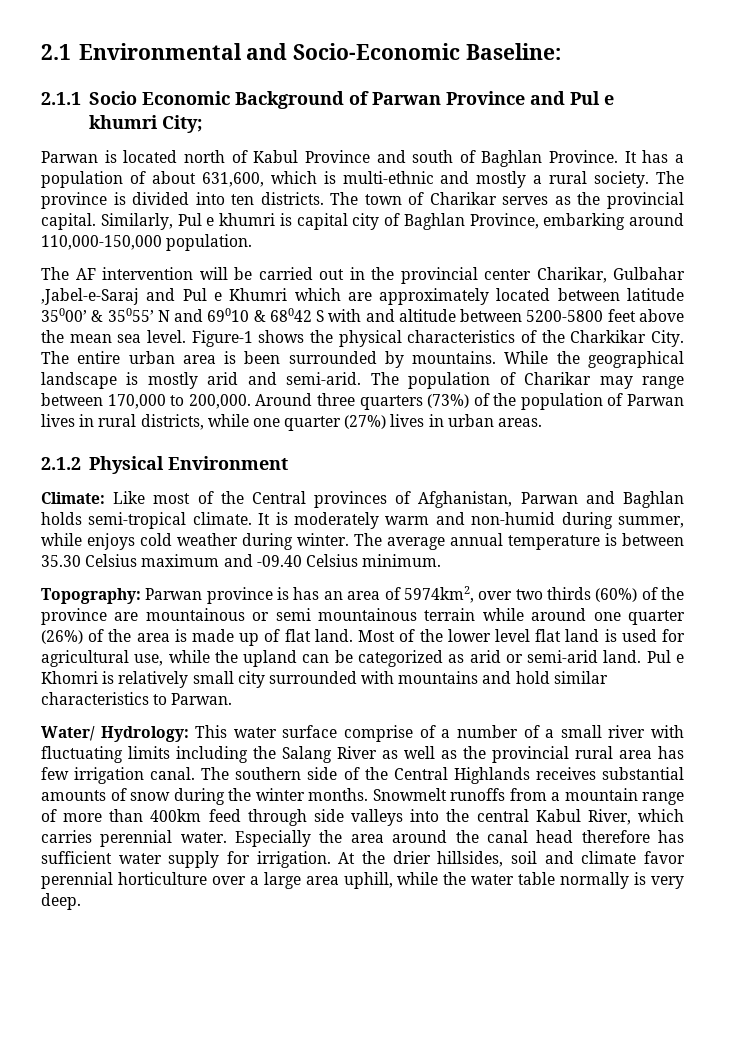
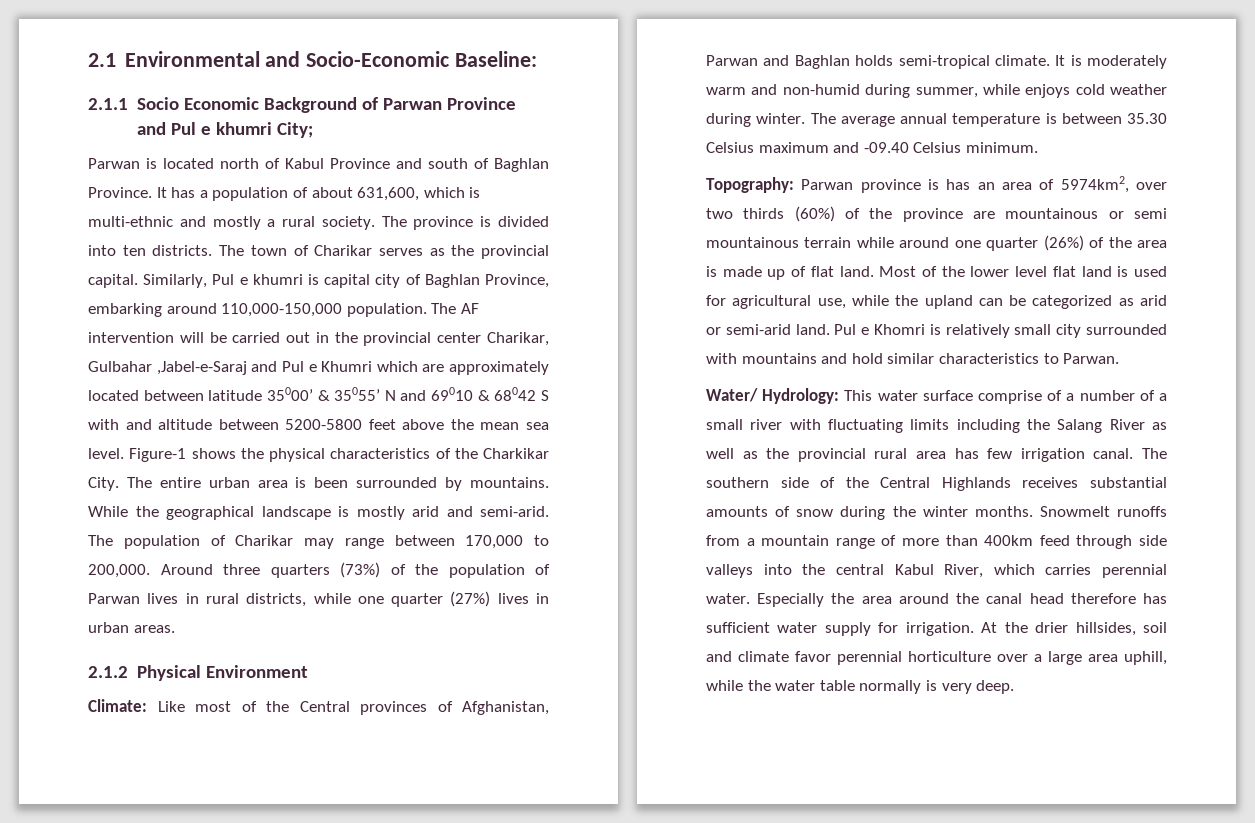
- Similarly, Pul e khumri is capital city of Baghlan Province, embarking around 110,000-150,000 population.
- The AF intervention will be carried out in the provincial center Charikar, Gulbahar ,Jabel-e-Saraj and Pul e Khumri which are approximately located between latitude 35000’ & 35055’ N and 69010 & 68042 S with and altitude between 5200-5800 feet above the mean sea level.
+ Similarly, Pul e khumri is capital city of Baghlan Province, embarking around 110,000-150,000 population. The AF intervention will be carried out in the provincial center Charikar, Gulbahar ,Jabel-e-Saraj and Pul e Khumri which are approximately located between latitude 35000’ & 35055’ N and 69010 & 68042 S with and altitude between 5200-5800 feet above the mean sea level.

